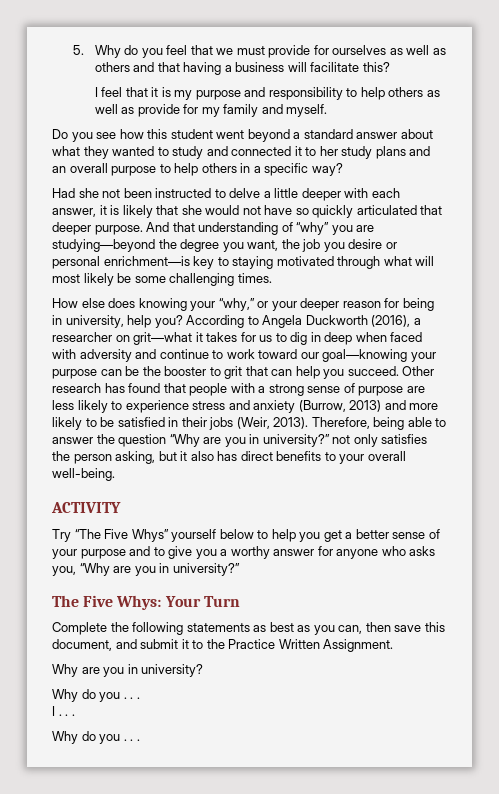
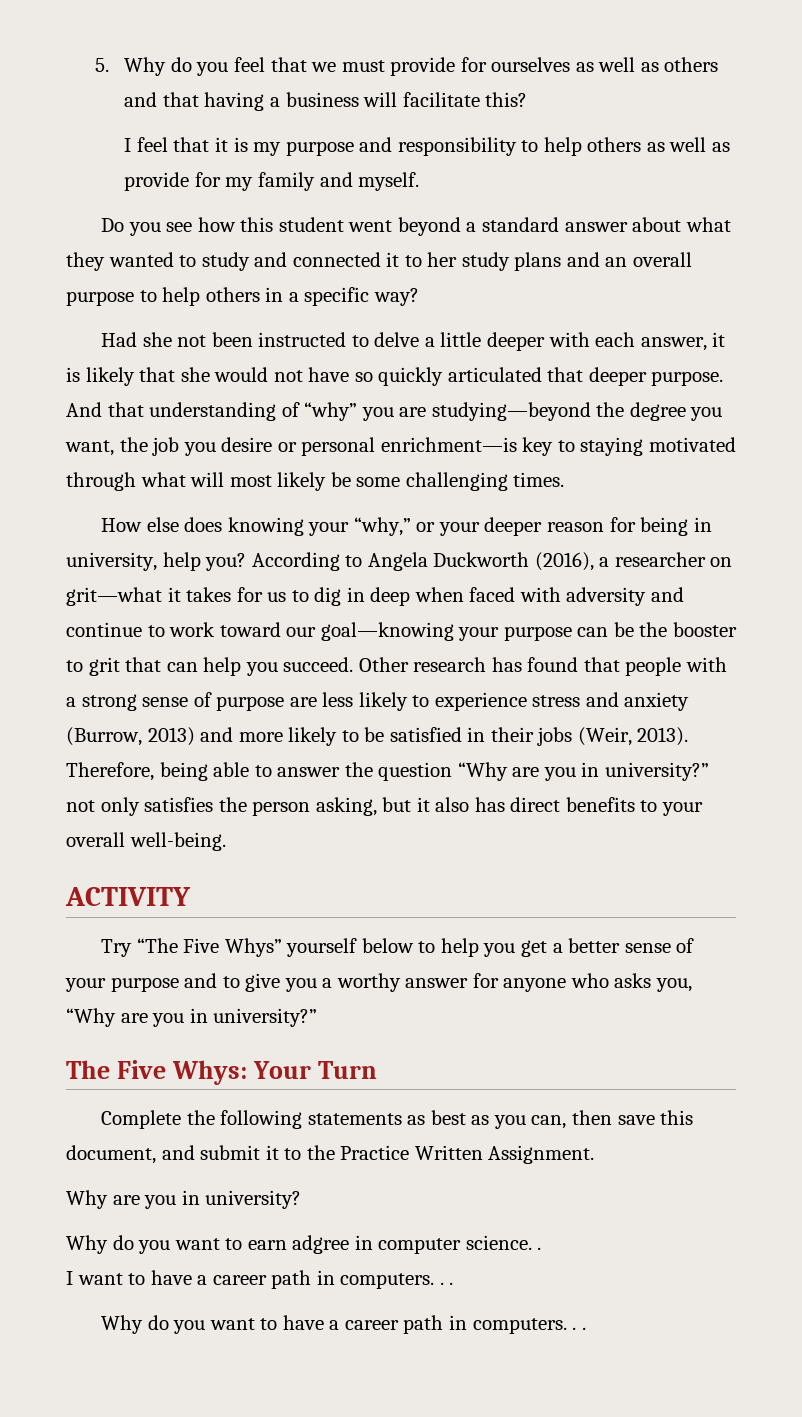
  Why are you in university?
- Why do you . . .
- I . . .
- Why do you . . .
+ Why do you want to earn adgree in computer science. .
+ I want to have a career path in computers. . .
+ Why do you want to have a career path in computers. . .

